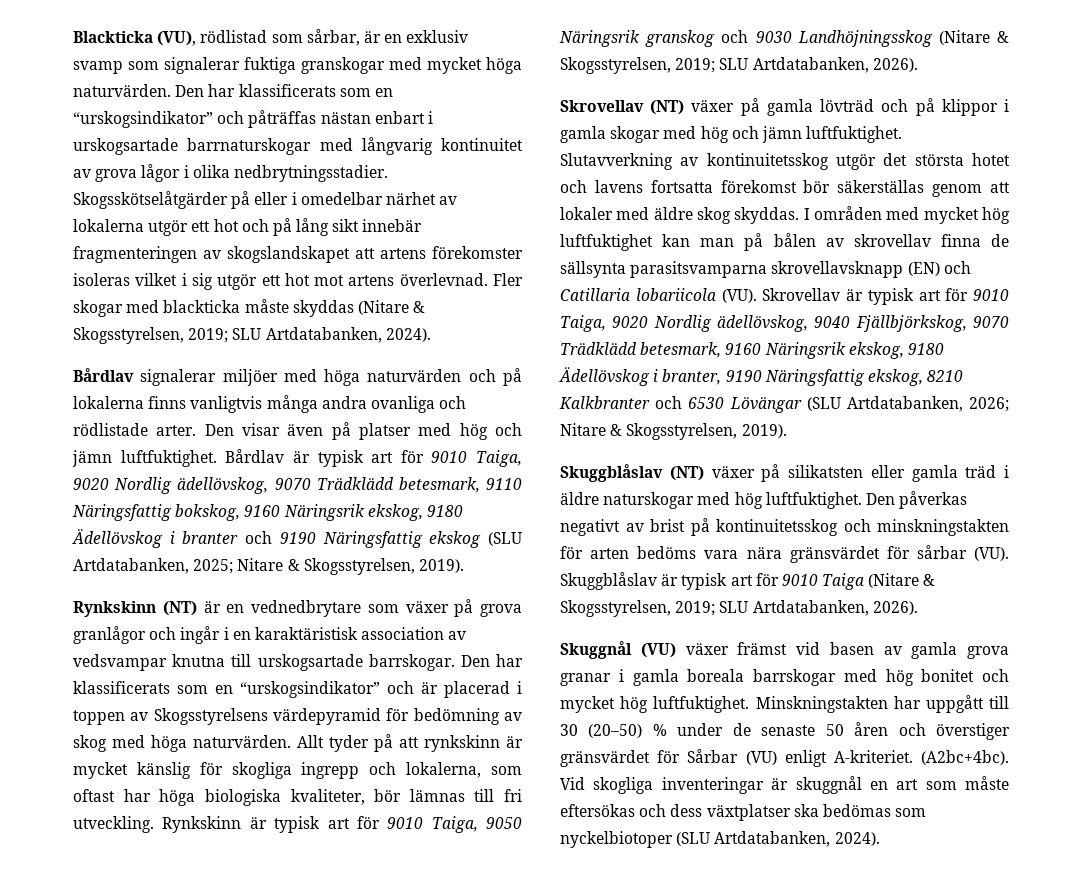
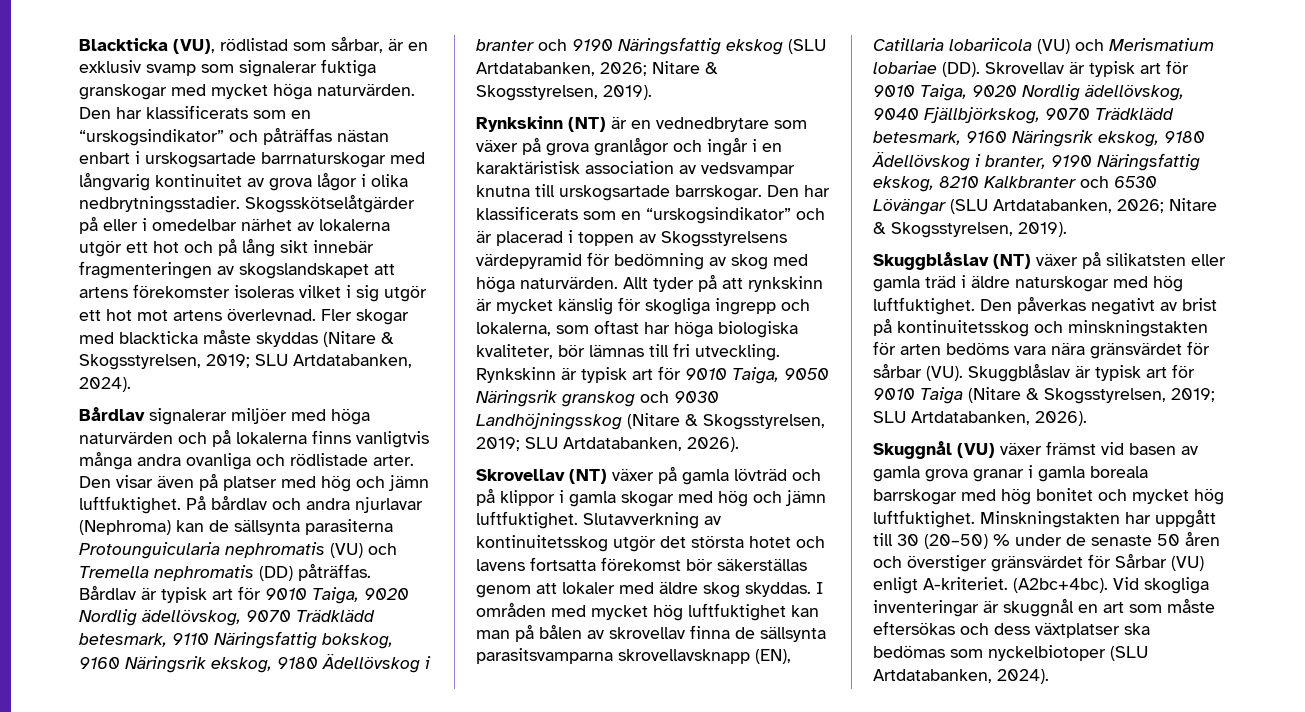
+ På bårdlav och andra njurlavar (Nephroma) kan de sällsynta parasiterna Protounguicularia nephromatis (VU) och Tremella nephromatis (DD) påträffas.
- Bårdlav är typisk art för 9010 Taiga, 9020 Nordlig ädellövskog, 9070 Trädklädd betesmark, 9110 Näringsfattig bokskog, 9160 Näringsrik ekskog, 9180 Ädellövskog i branter och 9190 Näringsfattig ekskog (SLU Artdatabanken, 2025; Nitare & Skogsstyrelsen, 2019).
+ Bårdlav är typisk art för 9010 Taiga, 9020 Nordlig ädellövskog, 9070 Trädklädd betesmark, 9110 Näringsfattig bokskog, 9160 Näringsrik ekskog, 9180 Ädellövskog i branter och 9190 Näringsfattig ekskog (SLU Artdatabanken, 2026; Nitare & Skogsstyrelsen, 2019).
- I områden med mycket hög luftfuktighet kan man på bålen av skrovellav finna de sällsynta parasitsvamparna skrovellavsknapp (EN) och Catillaria lobariicola (VU). Skrovellav är typisk art för 9010 Taiga, 9020 Nordlig ädellövskog, 9040 Fjällbjörkskog, 9070 Trädklädd betesmark, 9160 Näringsrik ekskog, 9180 Ädellövskog i branter, 9190 Näringsfattig ekskog, 8210 Kalkbranter och 6530 Lövängar (SLU Artdatabanken, 2026; Nitare & Skogsstyrelsen, 2019).
+ I områden med mycket hög luftfuktighet kan man på bålen av skrovellav finna de sällsynta parasitsvamparna skrovellavsknapp (EN), Catillaria lobariicola (VU) och Merismatium lobariae (DD). Skrovellav är typisk art för 9010 Taiga, 9020 Nordlig ädellövskog, 9040 Fjällbjörkskog, 9070 Trädklädd betesmark, 9160 Näringsrik ekskog, 9180 Ädellövskog i branter, 9190 Näringsfattig ekskog, 8210 Kalkbranter och 6530 Lövängar (SLU Artdatabanken, 2026; Nitare & Skogsstyrelsen, 2019).

